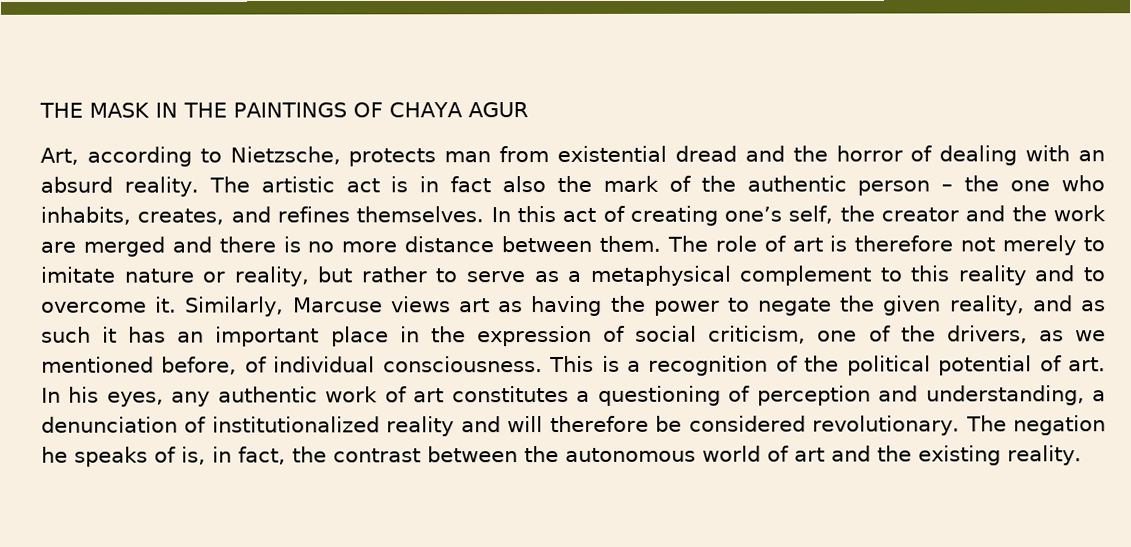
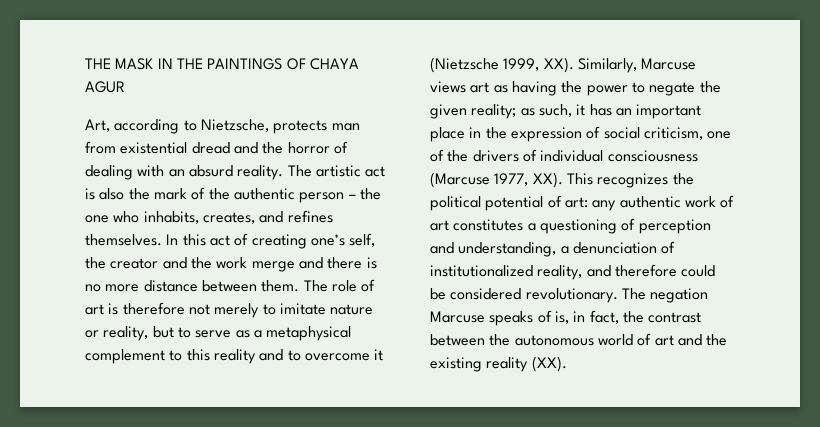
- The artistic act is in fact also the mark of the authentic person – the one who inhabits, creates, and refines themselves.
+ The artistic act is also the mark of the authentic person – the one who inhabits, creates, and refines themselves.
- In this act of creating one’s self, the creator and the work are merged and there is no more distance between them.
+ In this act of creating one’s self, the creator and the work merge and there is no more distance between them.
- The role of art is therefore not merely to imitate nature or reality, but rather to serve as a metaphysical complement to this reality and to overcome it. Similarly, Marcuse views art as having the power to negate the given reality, and as such it has an important place in the expression of social criticism, one of the drivers, as we mentioned before, of individual consciousness. This is a recognition of the political potential of art. In his eyes, any authentic work of art constitutes a questioning of perception and understanding, a denunciation of institutionalized reality and will therefore be considered revolutionary.
+ The role of art is therefore not merely to imitate nature or reality, but to serve as a metaphysical complement to this reality and to overcome it (Nietzsche 1999, XX). Similarly, Marcuse views art as having the power to negate the given reality; as such, it has an important place in the expression of social criticism, one of the drivers of individual consciousness (Marcuse 1977, XX). This recognizes the political potential of art: any authentic work of art constitutes a questioning of perception and understanding, a denunciation of institutionalized reality, and therefore could be considered revolutionary.
- The negation he speaks of is, in fact, the contrast between the autonomous world of art and the existing reality.
+ The negation Marcuse speaks of is, in fact, the contrast between the autonomous world of art and the existing reality (XX).

